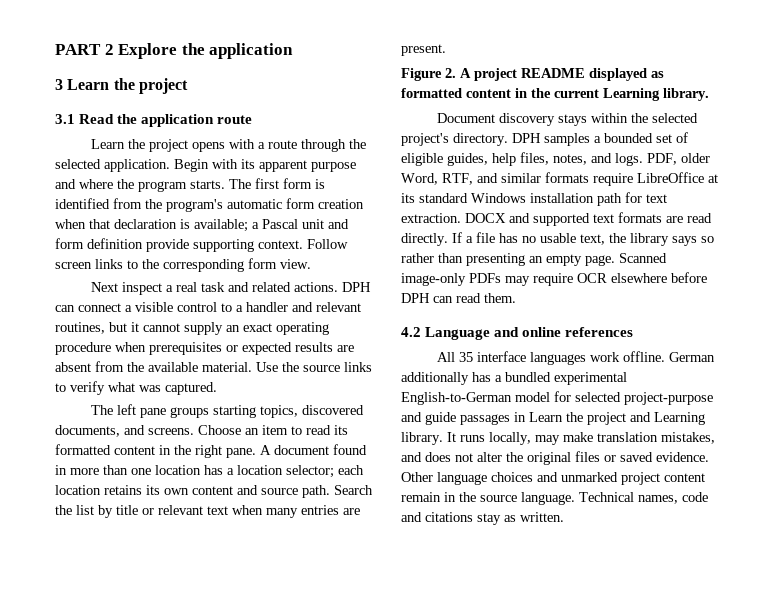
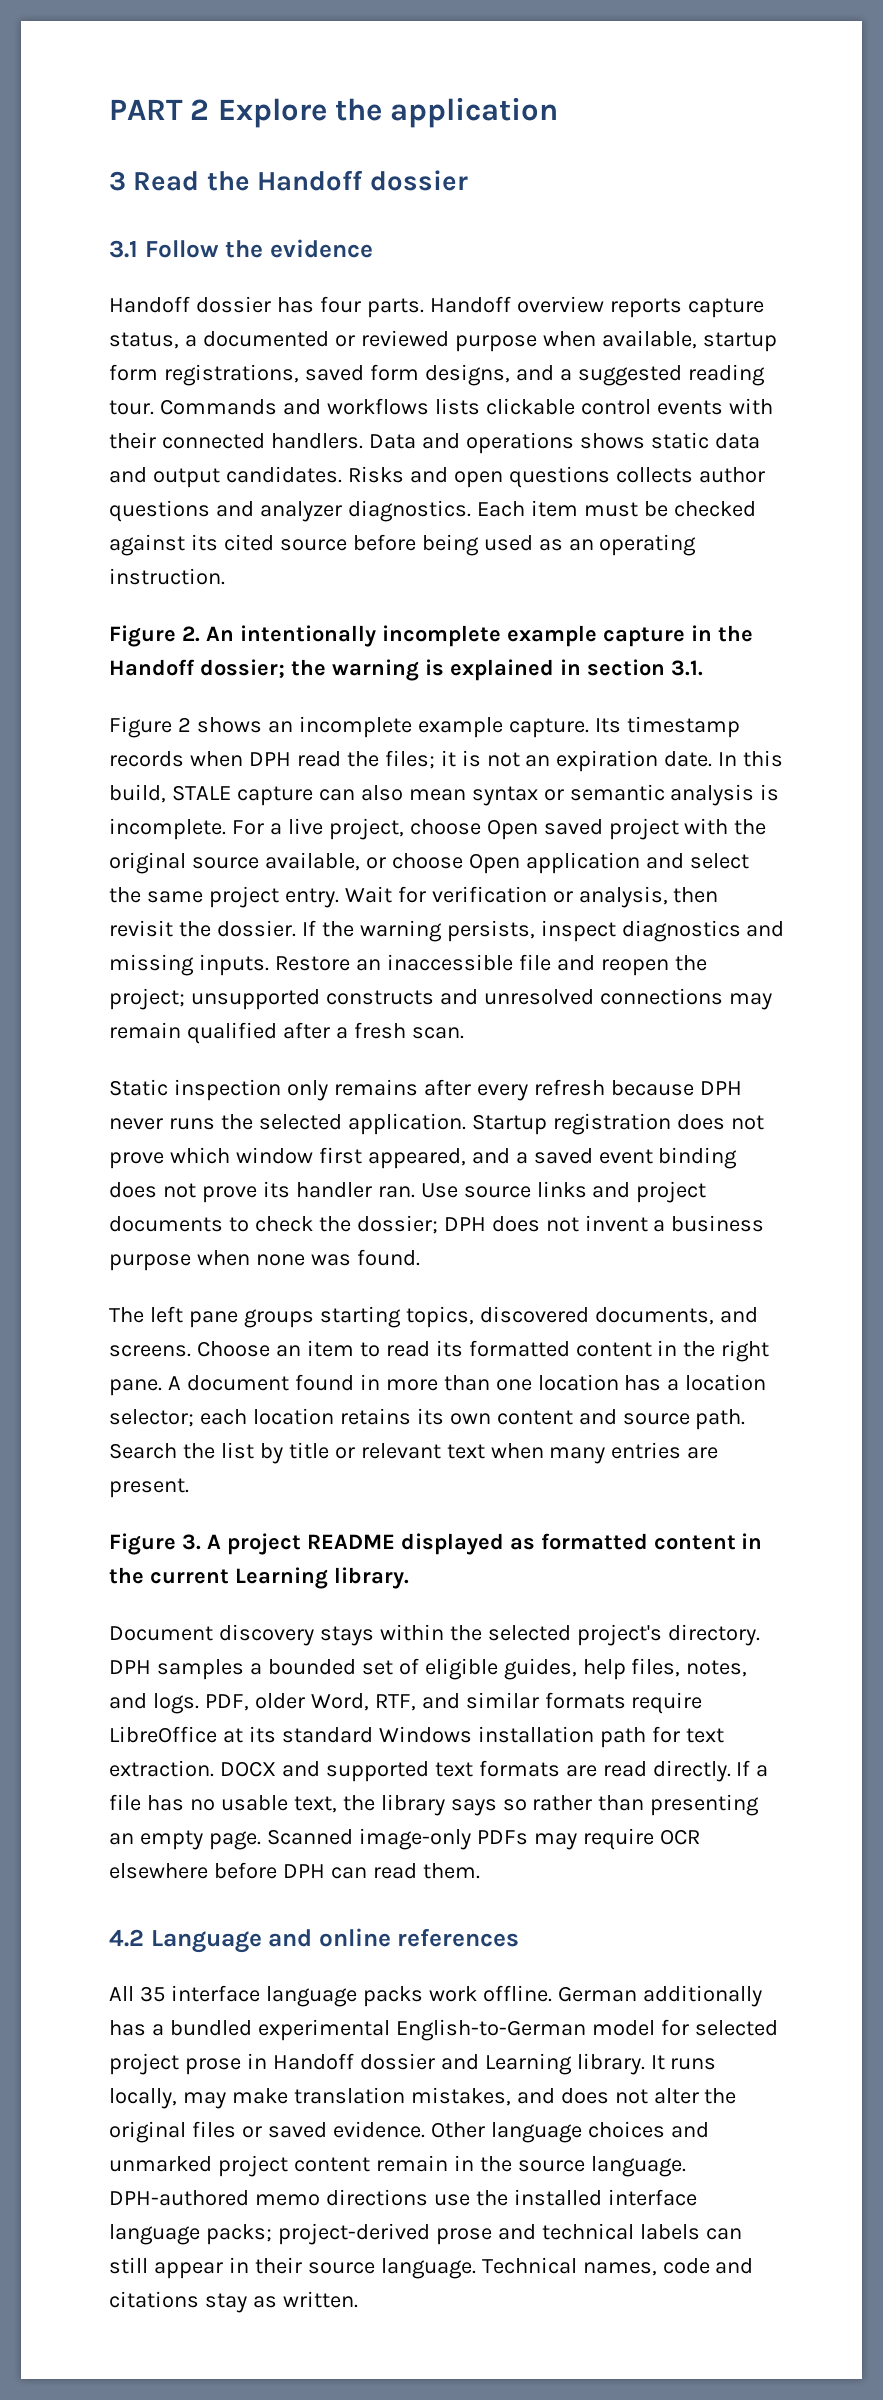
- 3 Learn the project
- 3.1 Read the application route
- Learn the project opens with a route through the selected application. Begin with its apparent purpose and where the program starts. The first form is identified from the program's automatic form creation when that declaration is available; a Pascal unit and form definition provide supporting context. Follow screen links to the corresponding form view.
- Next inspect a real task and related actions. DPH can connect a visible control to a handler and relevant routines, but it cannot supply an exact operating procedure when prerequisites or expected results are absent from the available material. Use the source links to verify what was captured.
+ 3 Read the Handoff dossier
+ 3.1 Follow the evidence
+ Handoff dossier has four parts. Handoff overview reports capture status, a documented or reviewed purpose when available, startup form registrations, saved form designs, and a suggested reading tour. Commands and workflows lists clickable control events with their connected handlers. Data and operations shows static data and output candidates. Risks and open questions collects author questions and analyzer diagnostics. Each item must be checked against its cited source before being used as an operating instruction.
+ Figure 2. An intentionally incomplete example capture in the Handoff dossier; the warning is explained in section 3.1.
+ Figure 2 shows an incomplete example capture. Its timestamp records when DPH read the files; it is not an expiration date. In this build, STALE capture can also mean syntax or semantic analysis is incomplete. For a live project, choose Open saved project with the original source available, or choose Open application and select the same project entry. Wait for verification or analysis, then revisit the dossier. If the warning persists, inspect diagnostics and missing inputs. Restore an inaccessible file and reopen the project; unsupported constructs and unresolved connections may remain qualified after a fresh scan.
+ Static inspection only remains after every refresh because DPH never runs the selected application. Startup registration does not prove which window first appeared, and a saved event binding does not prove its handler ran. Use source links and project documents to check the dossier; DPH does not invent a business purpose when none was found.
- Figure 2. A project README displayed as formatted content in the current Learning library.
+ Figure 3. A project README displayed as formatted content in the current Learning library.
- All 35 interface languages work offline.
+ All 35 interface language packs work offline.
- German additionally has a bundled experimental English-to-German model for selected project-purpose and guide passages in Learn the project and Learning library.
+ German additionally has a bundled experimental English-to-German model for selected project prose in Handoff dossier and Learning library.
+ DPH-authored memo directions use the installed interface language packs; project-derived prose and technical labels can still appear in their source language.

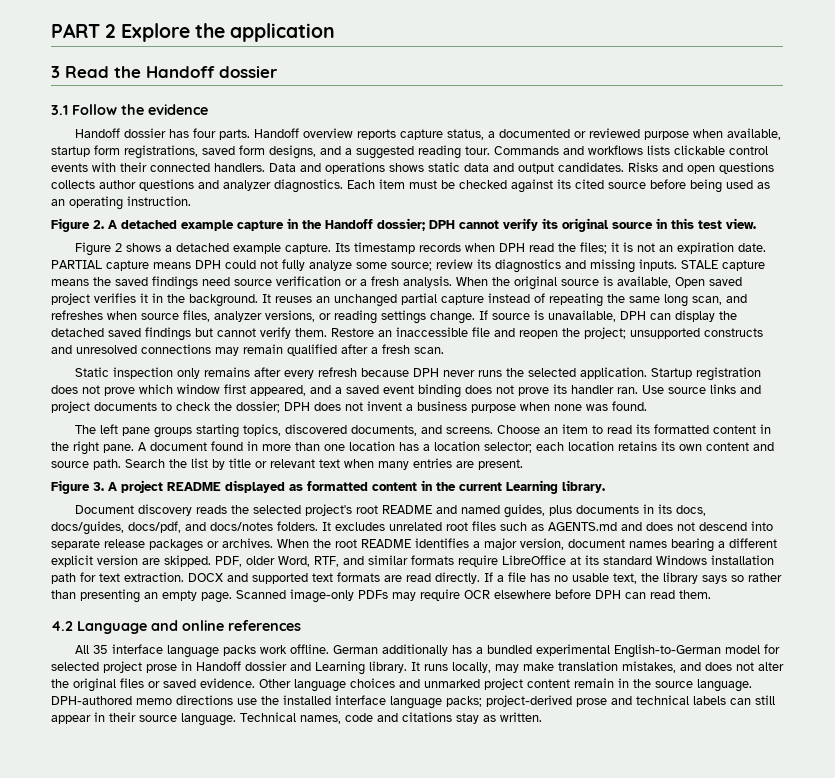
- Figure 2. An intentionally incomplete example capture in the Handoff dossier; the warning is explained in section 3.1.
+ Figure 2. A detached example capture in the Handoff dossier; DPH cannot verify its original source in this test view.
- Figure 2 shows an incomplete example capture.
+ Figure 2 shows a detached example capture.
- In this build, STALE capture can also mean syntax or semantic analysis is incomplete. For a live project, choose Open saved project with the original source available, or choose Open application and select the same project entry. Wait for verification or analysis, then revisit the dossier. If the warning persists, inspect diagnostics and missing inputs.
+ PARTIAL capture means DPH could not fully analyze some source; review its diagnostics and missing inputs. STALE capture means the saved findings need source verification or a fresh analysis. When the original source is available, Open saved project verifies it in the background. It reuses an unchanged partial capture instead of repeating the same long scan, and refreshes when source files, analyzer versions, or reading settings change. If source is unavailable, DPH can display the detached saved findings but cannot verify them.
- Document discovery stays within the selected project's directory. DPH samples a bounded set of eligible guides, help files, notes, and logs.
+ Document discovery reads the selected project's root README and named guides, plus documents in its docs, docs/guides, docs/pdf, and docs/notes folders. It excludes unrelated root files such as AGENTS.md and does not descend into separate release packages or archives. When the root README identifies a major version, document names bearing a different explicit version are skipped.

